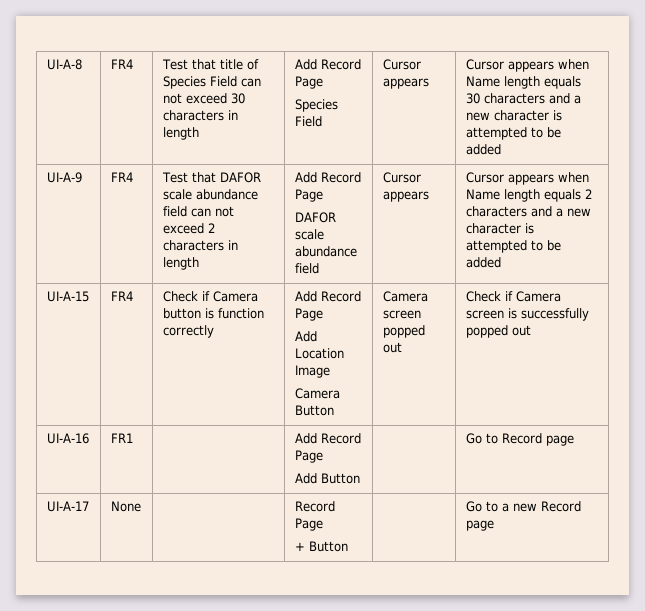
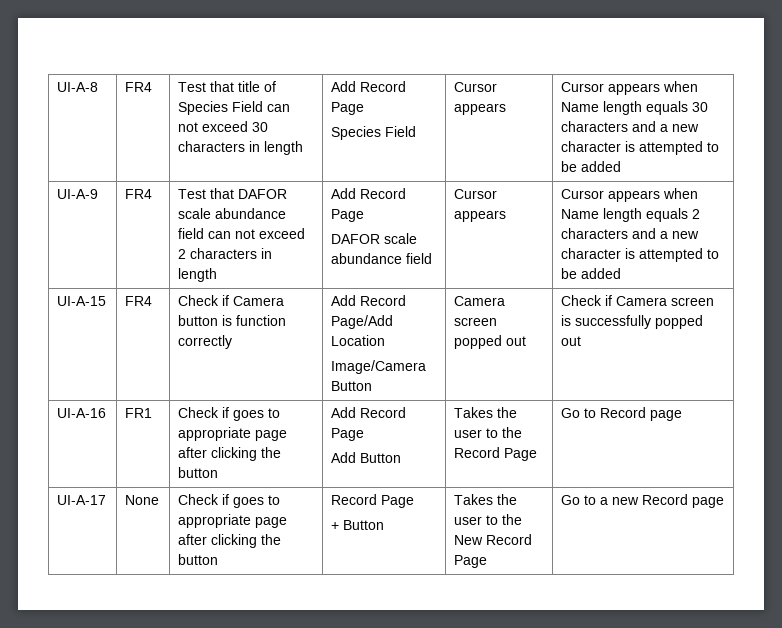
- UI-A-15 | FR4 | Check if Camera button is function correctly | Add Record Page
- Add Location Image
- Camera Button | Camera screen popped out | Check if Camera screen is successfully popped out
+ UI-A-15 | FR4 | Check if Camera button is function correctly | Add Record Page/Add Location
+ Image/Camera Button | Camera screen popped out | Check if Camera screen is successfully popped out
- UI-A-16 | FR1 | | Add Record Page
- Add Button | | Go to Record page
+ UI-A-16 | FR1 | Check if goes to appropriate page after clicking the button | Add Record Page
+ Add Button | Takes the user to the Record Page | Go to Record page
- UI-A-17 | None | | Record Page
- + Button | | Go to a new Record page
+ UI-A-17 | None | Check if goes to appropriate page after clicking the button | Record Page
+ + Button | Takes the user to the New Record Page | Go to a new Record page

